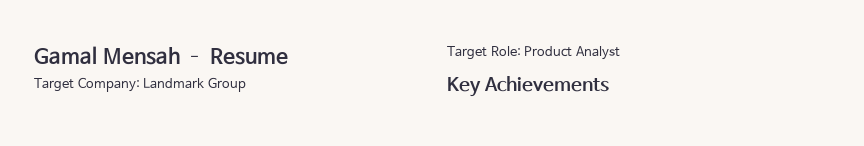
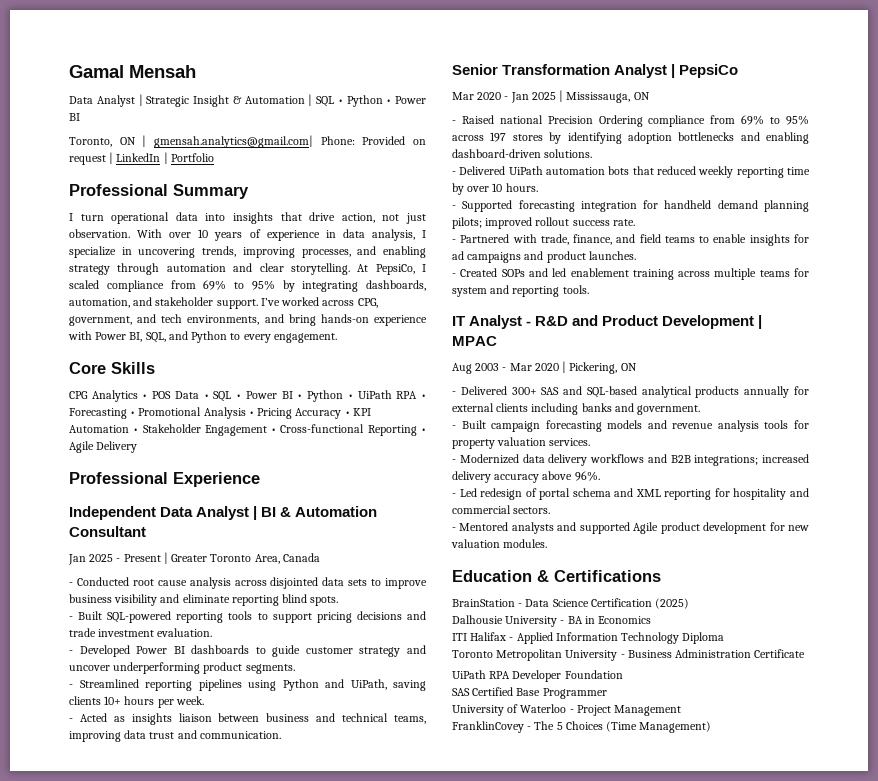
- Gamal Mensah – Resume
- Target Company: Landmark Group
- Target Role: Product Analyst
- Key Achievements
+ Gamal Mensah
+ Data Analyst | Strategic Insight & Automation | SQL • Python • Power BI
+ Toronto, ON | gmensah.analytics@gmail.com| Phone: Provided on request | LinkedIn | Portfolio
+ Professional Summary
+ I turn operational data into insights that drive action, not just observation. With over 10 years of experience in data analysis, I specialize in uncovering trends, improving processes, and enabling strategy through automation and clear storytelling. At PepsiCo, I scaled compliance from 69% to 95% by integrating dashboards, automation, and stakeholder support. I’ve worked across CPG, government, and tech environments, and bring hands-on experience with Power BI, SQL, and Python to every engagement.
+ Core Skills
+ CPG Analytics • POS Data • SQL • Power BI • Python • UiPath RPA • Forecasting • Promotional Analysis • Pricing Accuracy • KPI Automation • Stakeholder Engagement • Cross-functional Reporting • Agile Delivery
+ Professional Experience
+ Independent Data Analyst | BI & Automation Consultant
+ Jan 2025 - Present | Greater Toronto Area, Canada
+ - Conducted root cause analysis across disjointed data sets to improve business visibility and eliminate reporting blind spots.
+ - Built SQL-powered reporting tools to support pricing decisions and trade investment evaluation.
+ - Developed Power BI dashboards to guide customer strategy and uncover underperforming product segments.
+ - Streamlined reporting pipelines using Python and UiPath, saving clients 10+ hours per week.
+ - Acted as insights liaison between business and technical teams, improving data trust and communication.
+ Senior Transformation Analyst | PepsiCo
+ Mar 2020 - Jan 2025 | Mississauga, ON
+ - Raised national Precision Ordering compliance from 69% to 95% across 197 stores by identifying adoption bottlenecks and enabling dashboard-driven solutions.
+ - Delivered UiPath automation bots that reduced weekly reporting time by over 10 hours.
+ - Supported forecasting integration for handheld demand planning pilots; improved rollout success rate.
+ - Partnered with trade, finance, and field teams to enable insights for ad campaigns and product launches.
+ - Created SOPs and led enablement training across multiple teams for system and reporting tools.
+ IT Analyst - R&D and Product Development | MPAC
+ Aug 2003 - Mar 2020 | Pickering, ON
+ - Delivered 300+ SAS and SQL-based analytical products annually for external clients including banks and government.
+ - Built campaign forecasting models and revenue analysis tools for property valuation services.
+ - Modernized data delivery workflows and B2B integrations; increased delivery accuracy above 96%.
+ - Led redesign of portal schema and XML reporting for hospitality and commercial sectors.
+ - Mentored analysts and supported Agile product development for new valuation modules.
+ Education & Certifications
+ BrainStation - Data Science Certification (2025)
+ Dalhousie University - BA in Economics
+ ITI Halifax - Applied Information Technology Diploma
+ Toronto Metropolitan University - Business Administration Certificate
+ UiPath RPA Developer Foundation
+ SAS Certified Base Programmer
+ University of Waterloo - Project Management
+ FranklinCovey - The 5 Choices (Time Management)

